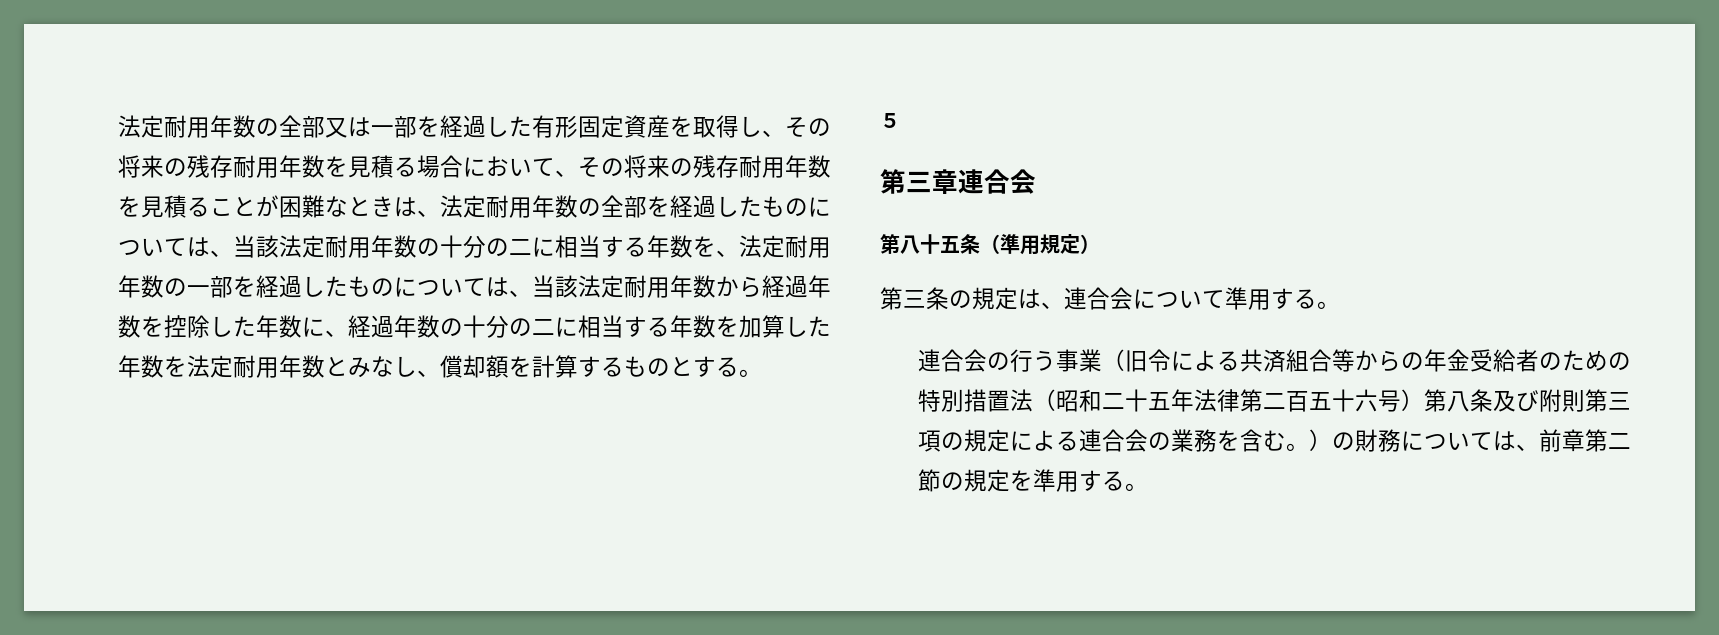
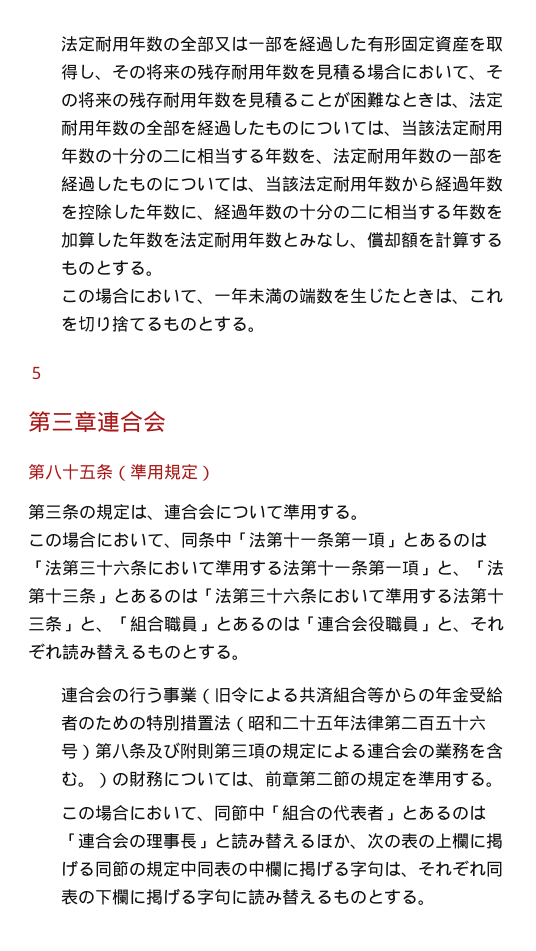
+ この場合において、一年未満の端数を生じたときは、これを切り捨てるものとする。
+ この場合において、同条中「法第十一条第一項」とあるのは「法第三十六条において準用する法第十一条第一項」と、「法第十三条」とあるのは「法第三十六条において準用する法第十三条」と、「組合職員」とあるのは「連合会役職員」と、それぞれ読み替えるものとする。
+ この場合において、同節中「組合の代表者」とあるのは「連合会の理事長」と読み替えるほか、次の表の上欄に掲げる同節の規定中同表の中欄に掲げる字句は、それぞれ同表の下欄に掲げる字句に読み替えるものとする。

